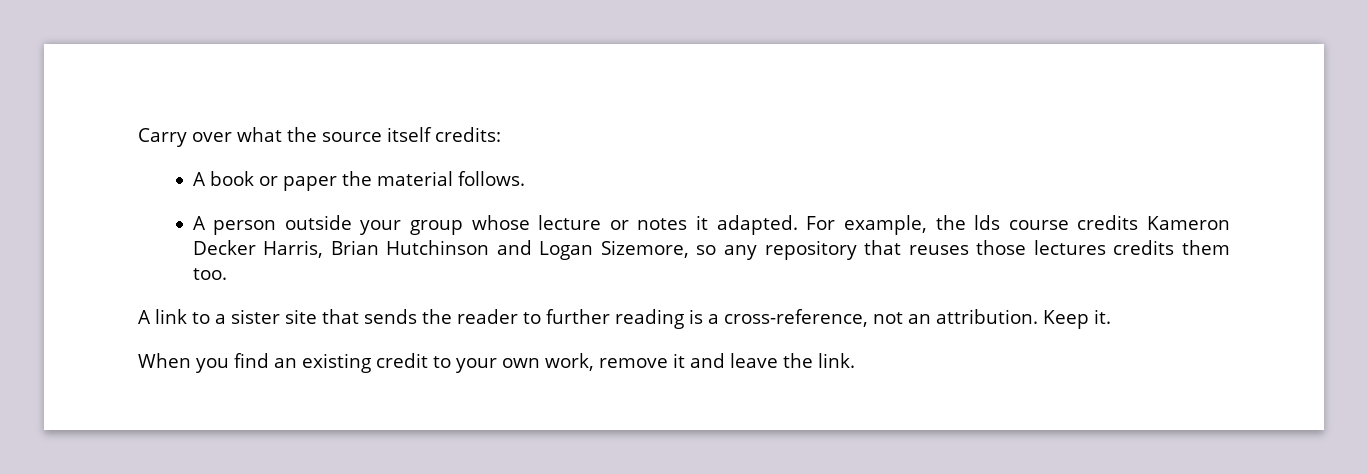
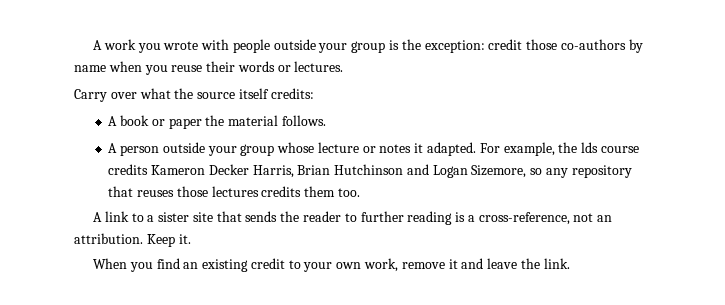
+ A work you wrote with people outside your group is the exception: credit those co-authors by name when you reuse their words or lectures.

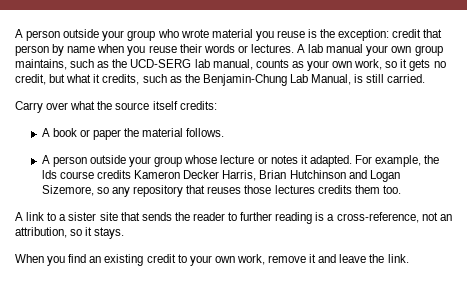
- A work you wrote with people outside your group is the exception: credit those co-authors by name when you reuse their words or lectures.
+ A person outside your group who wrote material you reuse is the exception: credit that person by name when you reuse their words or lectures. A lab manual your own group maintains, such as the UCD-SERG lab manual, counts as your own work, so it gets no credit, but what it credits, such as the Benjamin-Chung Lab Manual, is still carried.
- A link to a sister site that sends the reader to further reading is a cross-reference, not an attribution. Keep it.
+ A link to a sister site that sends the reader to further reading is a cross-reference, not an attribution, so it stays.

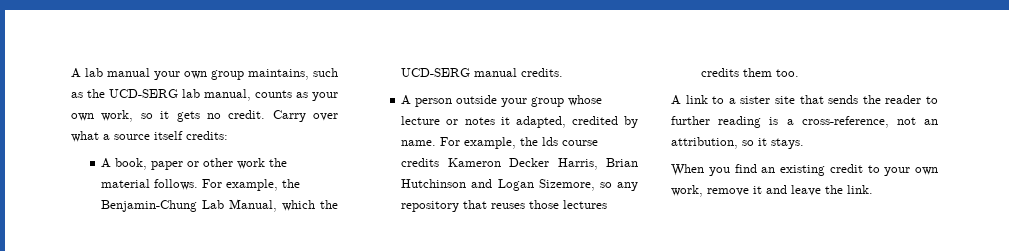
- A person outside your group who wrote material you reuse is the exception: credit that person by name when you reuse their words or lectures. A lab manual your own group maintains, such as the UCD-SERG lab manual, counts as your own work, so it gets no credit, but what it credits, such as the Benjamin-Chung Lab Manual, is still carried.
- Carry over what the source itself credits:
+ A lab manual your own group maintains, such as the UCD-SERG lab manual, counts as your own work, so it gets no credit. Carry over what a source itself credits:
- A book or paper the material follows.
+ A book, paper or other work the material follows. For example, the Benjamin-Chung Lab Manual, which the UCD-SERG manual credits.
- A person outside your group whose lecture or notes it adapted.
+ A person outside your group whose lecture or notes it adapted, credited by name.

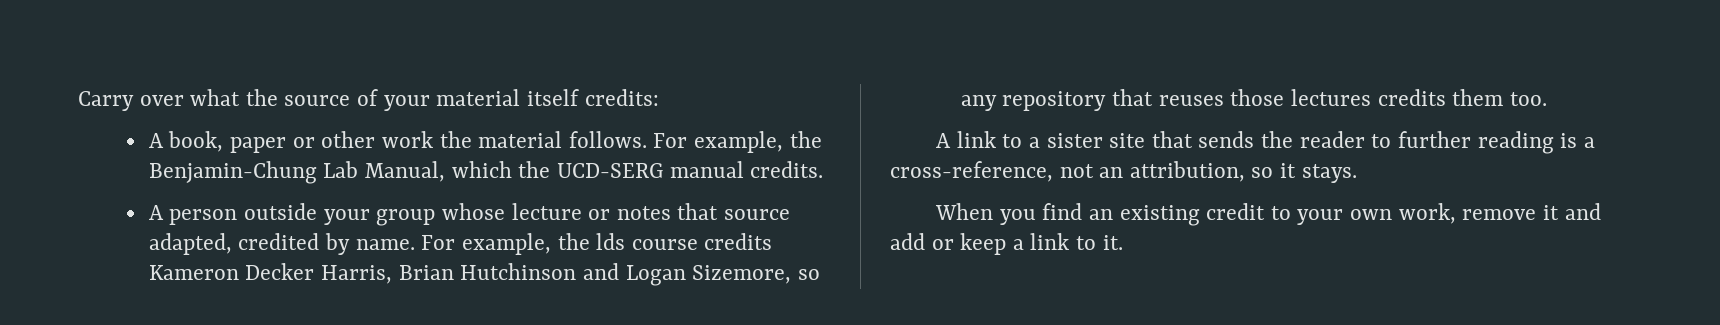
- A lab manual your own group maintains, such as the UCD-SERG lab manual, counts as your own work, so it gets no credit. Carry over what a source itself credits:
+ Carry over what the source of your material itself credits:
- A person outside your group whose lecture or notes it adapted, credited by name.
+ A person outside your group whose lecture or notes that source adapted, credited by name.
- When you find an existing credit to your own work, remove it and leave the link.
+ When you find an existing credit to your own work, remove it and add or keep a link to it.

